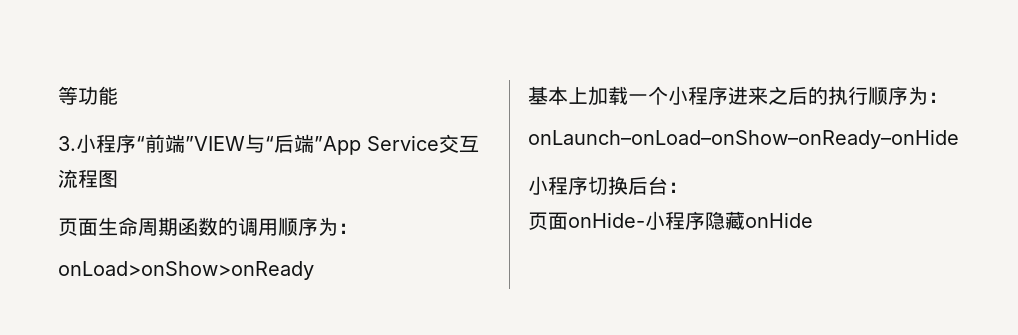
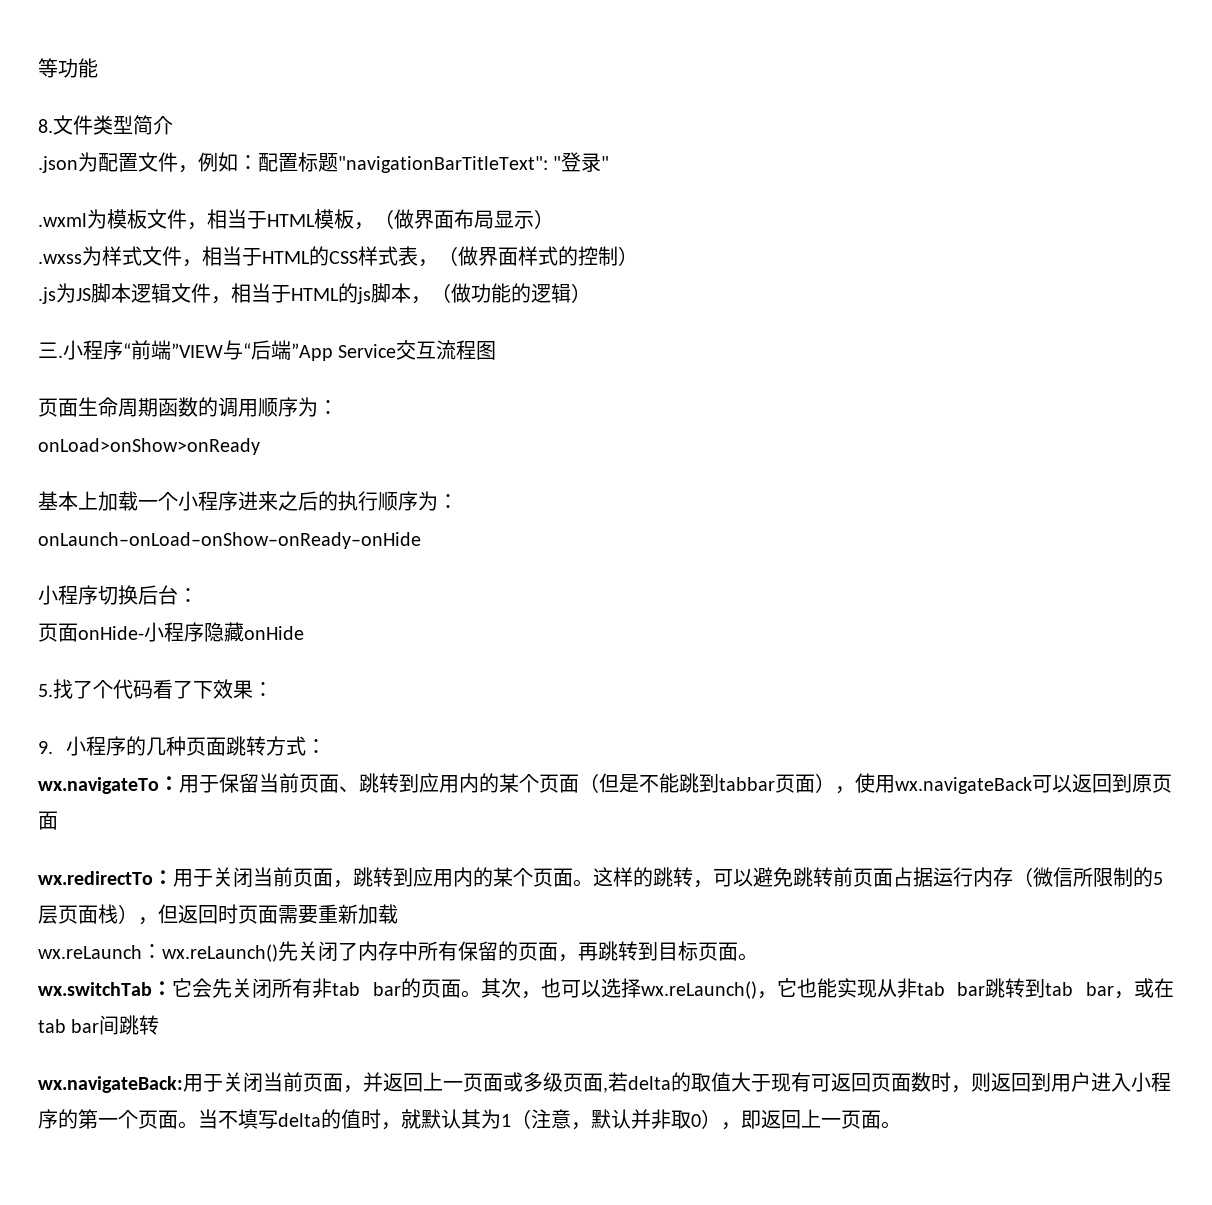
- 3.小程序“前端”VIEW与“后端”App Service交互流程图
+ 8.文件类型简介
+ .json为配置文件，例如：配置标题"navigationBarTitleText": "登录"
+ .wxml为模板文件，相当于HTML模板，（做界面布局显示）
+ .wxss为样式文件，相当于HTML的CSS样式表，（做界面样式的控制）
+ .js为JS脚本逻辑文件，相当于HTML的js脚本，（做功能的逻辑）
+ 三.小程序“前端”VIEW与“后端”App Service交互流程图
+ 5.找了个代码看了下效果：
+ 9.小程序的几种页面跳转方式：
+ wx.navigateTo：用于保留当前页面、跳转到应用内的某个页面（但是不能跳到tabbar页面），使用wx.navigateBack可以返回到原页面
+ wx.redirectTo：用于关闭当前页面，跳转到应用内的某个页面。这样的跳转，可以避免跳转前页面占据运行内存（微信所限制的5层页面栈），但返回时页面需要重新加载
+ wx.reLaunch：wx.reLaunch()先关闭了内存中所有保留的页面，再跳转到目标页面。
+ wx.switchTab：它会先关闭所有非tab bar的页面。其次，也可以选择wx.reLaunch()，它也能实现从非tab bar跳转到tab bar，或在tab bar间跳转
+ wx.navigateBack:用于关闭当前页面，并返回上一页面或多级页面,若delta的取值大于现有可返回页面数时，则返回到用户进入小程序的第一个页面。当不填写delta的值时，就默认其为1（注意，默认并非取0），即返回上一页面。

